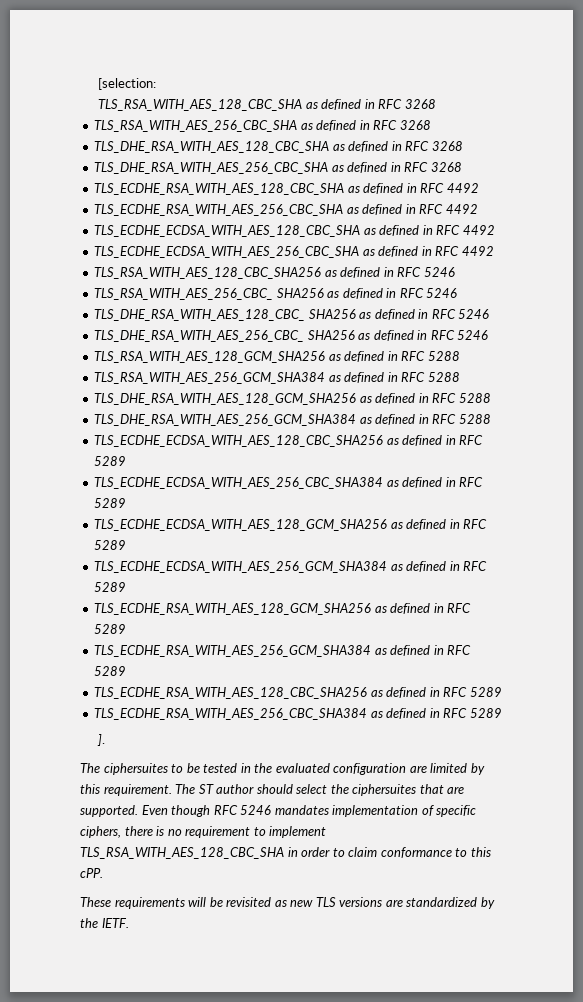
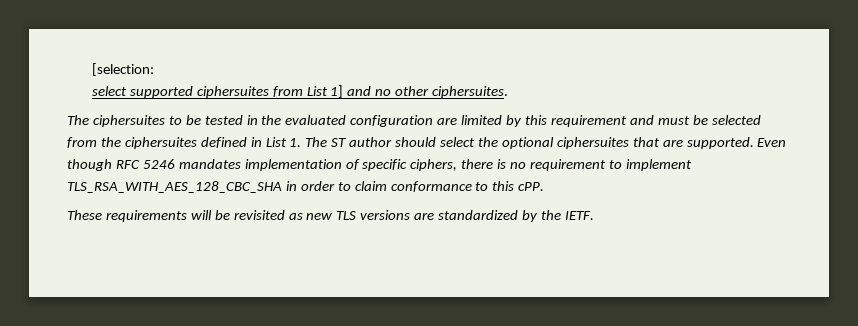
- TLS_RSA_WITH_AES_128_CBC_SHA as defined in RFC 3268
- TLS_RSA_WITH_AES_256_CBC_SHA as defined in RFC 3268
- TLS_DHE_RSA_WITH_AES_128_CBC_SHA as defined in RFC 3268
- TLS_DHE_RSA_WITH_AES_256_CBC_SHA as defined in RFC 3268
- TLS_ECDHE_RSA_WITH_AES_128_CBC_SHA as defined in RFC 4492
- TLS_ECDHE_RSA_WITH_AES_256_CBC_SHA as defined in RFC 4492
- TLS_ECDHE_ECDSA_WITH_AES_128_CBC_SHA as defined in RFC 4492
- TLS_ECDHE_ECDSA_WITH_AES_256_CBC_SHA as defined in RFC 4492
- TLS_RSA_WITH_AES_128_CBC_SHA256 as defined in RFC 5246
- TLS_RSA_WITH_AES_256_CBC_ SHA256 as defined in RFC 5246
- TLS_DHE_RSA_WITH_AES_128_CBC_ SHA256 as defined in RFC 5246
- TLS_DHE_RSA_WITH_AES_256_CBC_ SHA256 as defined in RFC 5246
- TLS_RSA_WITH_AES_128_GCM_SHA256 as defined in RFC 5288
- TLS_RSA_WITH_AES_256_GCM_SHA384 as defined in RFC 5288
- TLS_DHE_RSA_WITH_AES_128_GCM_SHA256 as defined in RFC 5288
- TLS_DHE_RSA_WITH_AES_256_GCM_SHA384 as defined in RFC 5288
- TLS_ECDHE_ECDSA_WITH_AES_128_CBC_SHA256 as defined in RFC 5289
- TLS_ECDHE_ECDSA_WITH_AES_256_CBC_SHA384 as defined in RFC 5289
- TLS_ECDHE_ECDSA_WITH_AES_128_GCM_SHA256 as defined in RFC 5289
- TLS_ECDHE_ECDSA_WITH_AES_256_GCM_SHA384 as defined in RFC 5289
- TLS_ECDHE_RSA_WITH_AES_128_GCM_SHA256 as defined in RFC 5289
- TLS_ECDHE_RSA_WITH_AES_256_GCM_SHA384 as defined in RFC 5289
- TLS_ECDHE_RSA_WITH_AES_128_CBC_SHA256 as defined in RFC 5289
- TLS_ECDHE_RSA_WITH_AES_256_CBC_SHA384 as defined in RFC 5289
- ].
+ select supported ciphersuites from List 1] and no other ciphersuites.
- The ciphersuites to be tested in the evaluated configuration are limited by this requirement. The ST author should select the ciphersuites that are supported.
+ The ciphersuites to be tested in the evaluated configuration are limited by this requirement and must be selected from the ciphersuites defined in List 1. The ST author should select the optional ciphersuites that are supported.

